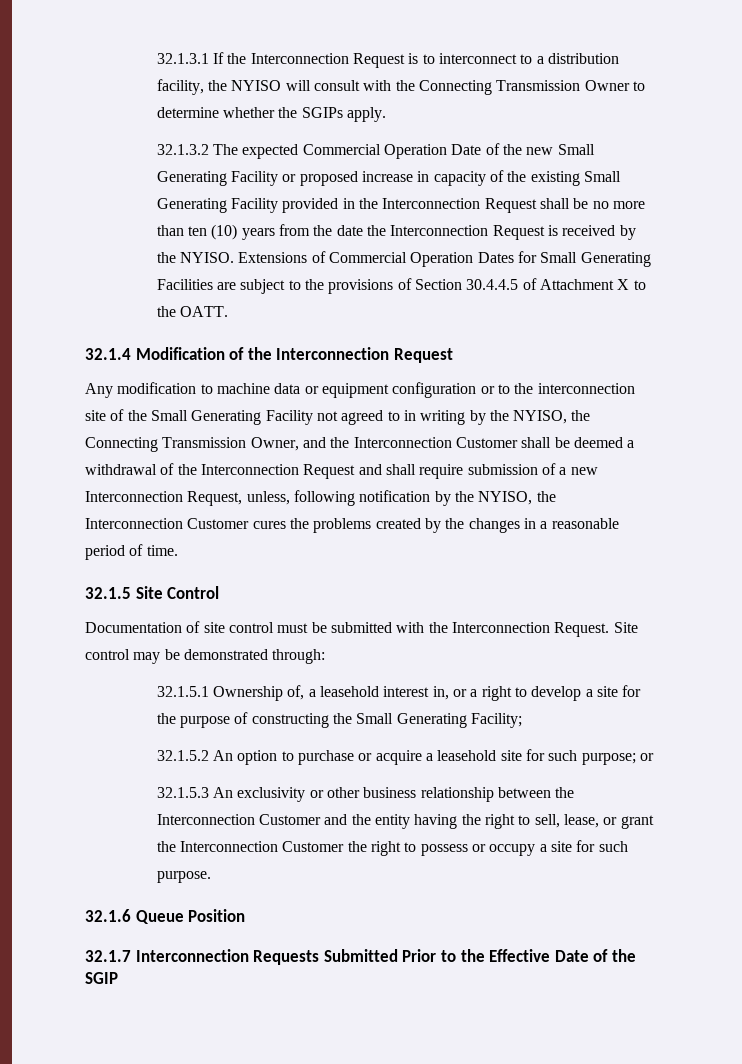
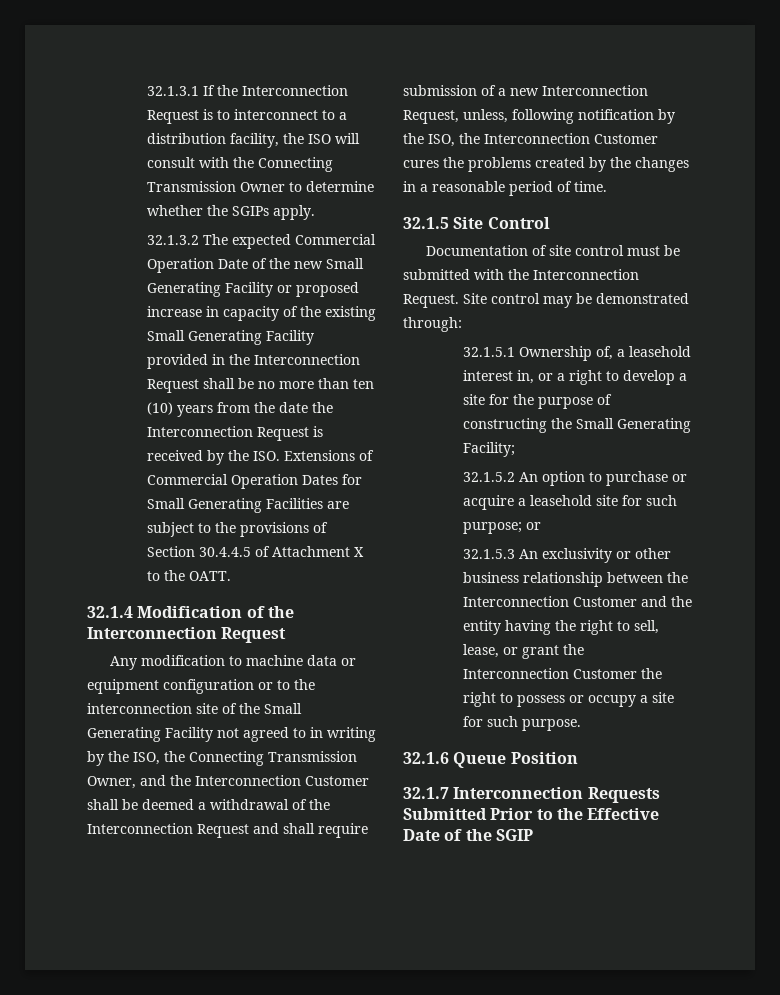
- 32.1.3.1 If the Interconnection Request is to interconnect to a distribution facility, the NYISO will consult with the Connecting Transmission Owner to determine whether the SGIPs apply.
+ 32.1.3.1 If the Interconnection Request is to interconnect to a distribution facility, the ISO will consult with the Connecting Transmission Owner to determine whether the SGIPs apply.
- 32.1.3.2 The expected Commercial Operation Date of the new Small Generating Facility or proposed increase in capacity of the existing Small Generating Facility provided in the Interconnection Request shall be no more than ten (10) years from the date the Interconnection Request is received by the NYISO. Extensions of Commercial Operation Dates for Small Generating Facilities are subject to the provisions of Section 30.4.4.5 of Attachment X to the OATT.
+ 32.1.3.2 The expected Commercial Operation Date of the new Small Generating Facility or proposed increase in capacity of the existing Small Generating Facility provided in the Interconnection Request shall be no more than ten (10) years from the date the Interconnection Request is received by the ISO. Extensions of Commercial Operation Dates for Small Generating Facilities are subject to the provisions of Section 30.4.4.5 of Attachment X to the OATT.
- Any modification to machine data or equipment configuration or to the interconnection site of the Small Generating Facility not agreed to in writing by the NYISO, the Connecting Transmission Owner, and the Interconnection Customer shall be deemed a withdrawal of the Interconnection Request and shall require submission of a new Interconnection Request, unless, following notification by the NYISO, the Interconnection Customer cures the problems created by the changes in a reasonable period of time.
+ Any modification to machine data or equipment configuration or to the interconnection site of the Small Generating Facility not agreed to in writing by the ISO, the Connecting Transmission Owner, and the Interconnection Customer shall be deemed a withdrawal of the Interconnection Request and shall require submission of a new Interconnection Request, unless, following notification by the ISO, the Interconnection Customer cures the problems created by the changes in a reasonable period of time.

